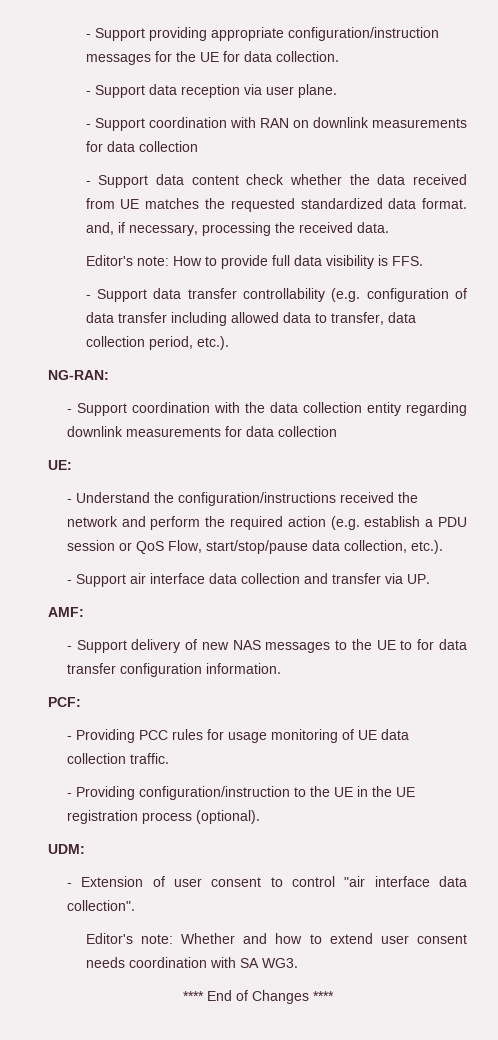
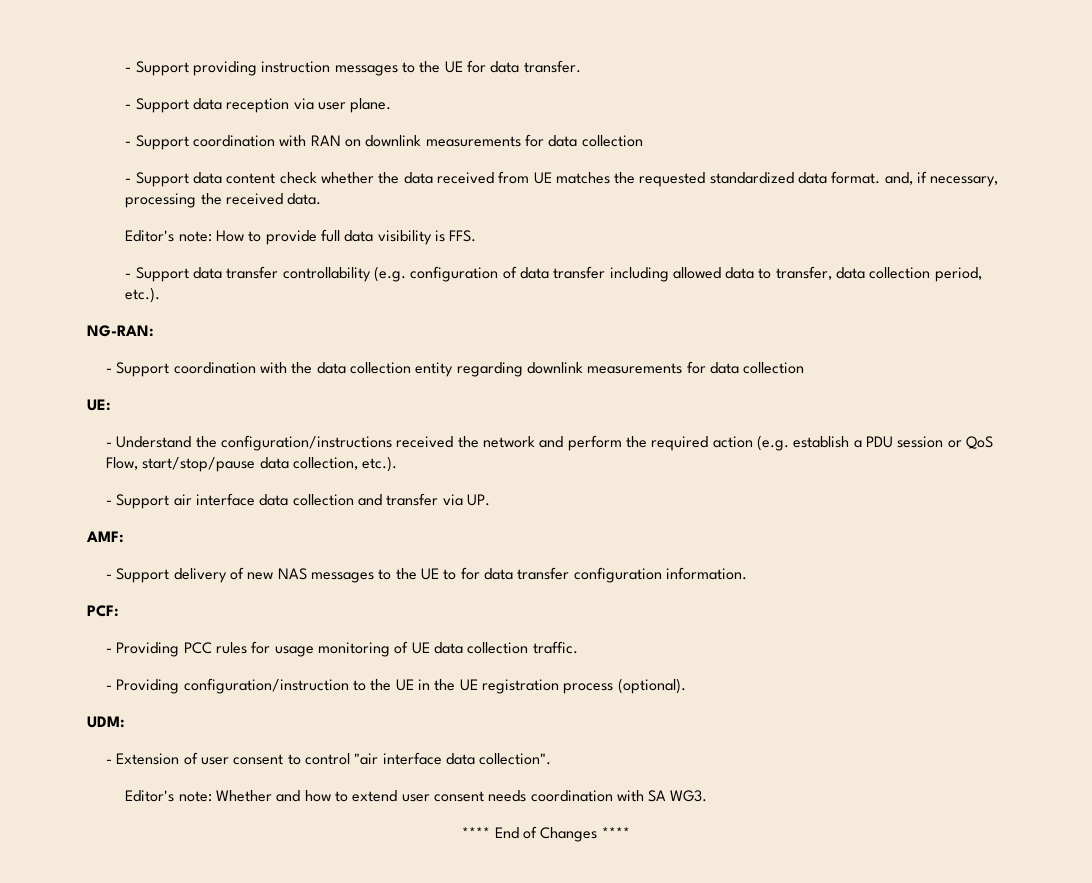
- - Support providing appropriate configuration/instruction messages for the UE for data collection.
+ - Support providing instruction messages to the UE for data transfer.

